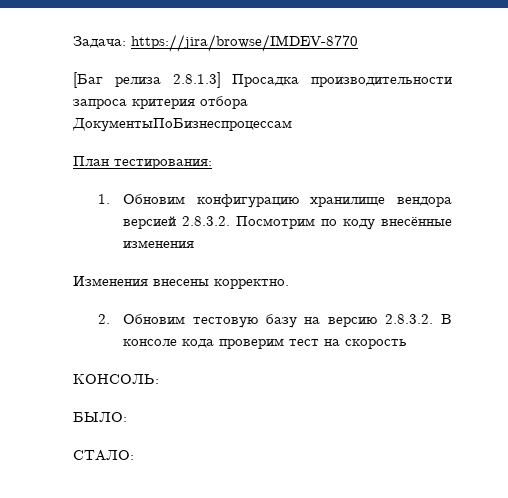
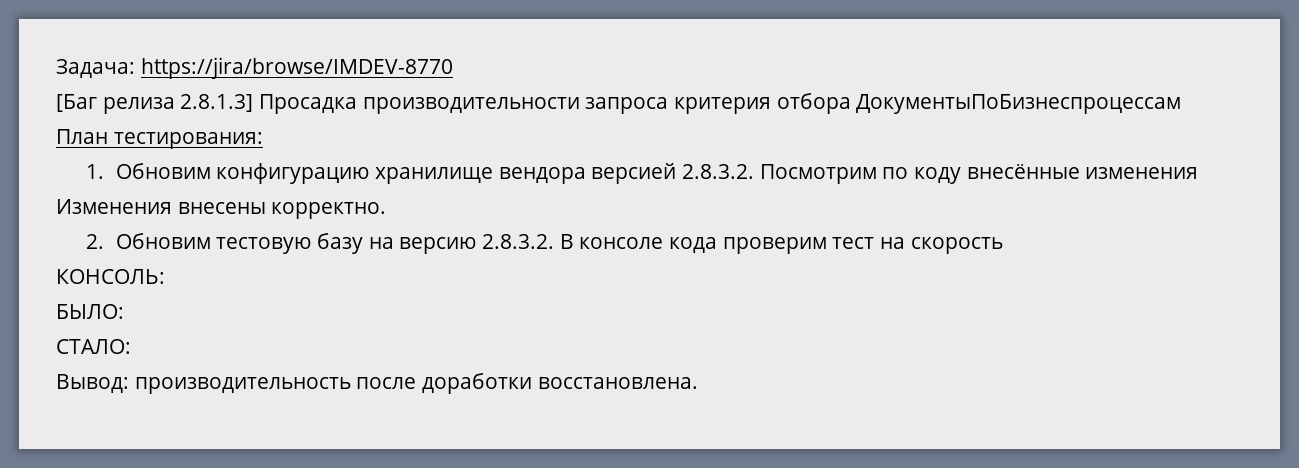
+ Вывод: производительность после доработки восстановлена.

